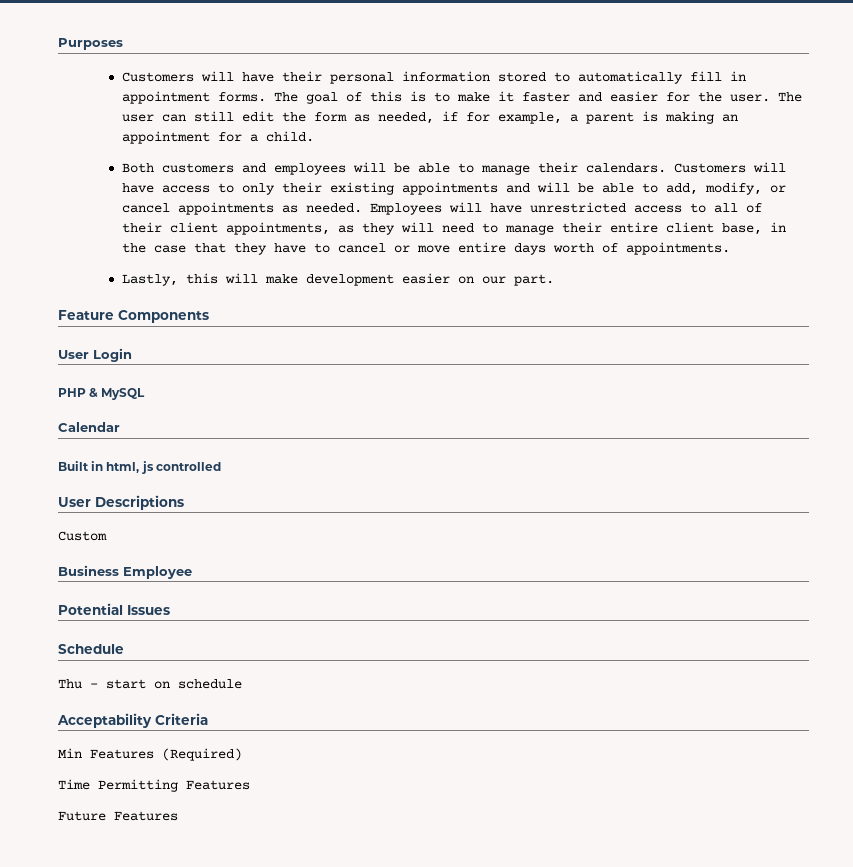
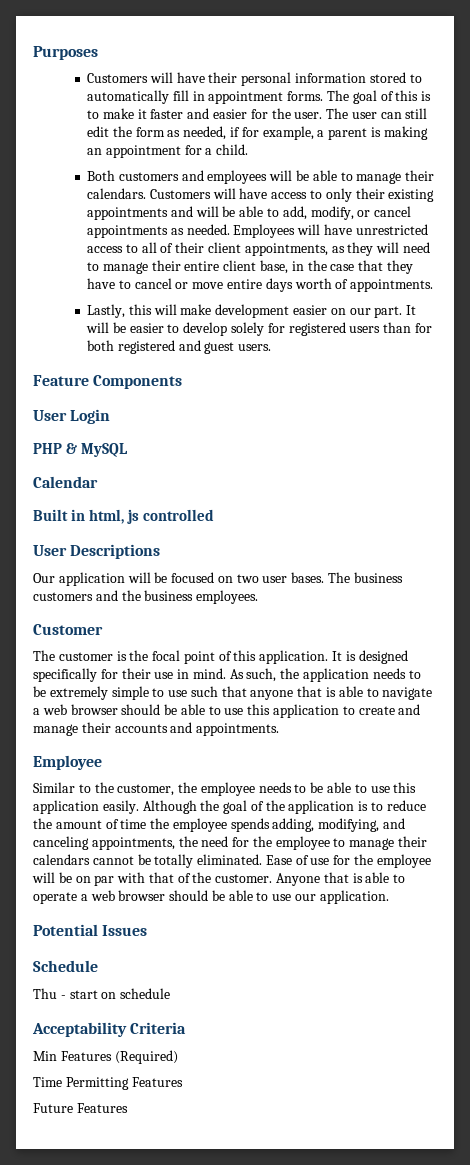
+ It will be easier to develop solely for registered users than for both registered and guest users.
- Custom
- Business Employee
+ Our application will be focused on two user bases. The business customers and the business employees.
+ Customer
+ The customer is the focal point of this application. It is designed specifically for their use in mind. As such, the application needs to be extremely simple to use such that anyone that is able to navigate a web browser should be able to use this application to create and manage their accounts and appointments.
+ Employee
+ Similar to the customer, the employee needs to be able to use this application easily. Although the goal of the application is to reduce the amount of time the employee spends adding, modifying, and canceling appointments, the need for the employee to manage their calendars cannot be totally eliminated. Ease of use for the employee will be on par with that of the customer. Anyone that is able to operate a web browser should be able to use our application.

